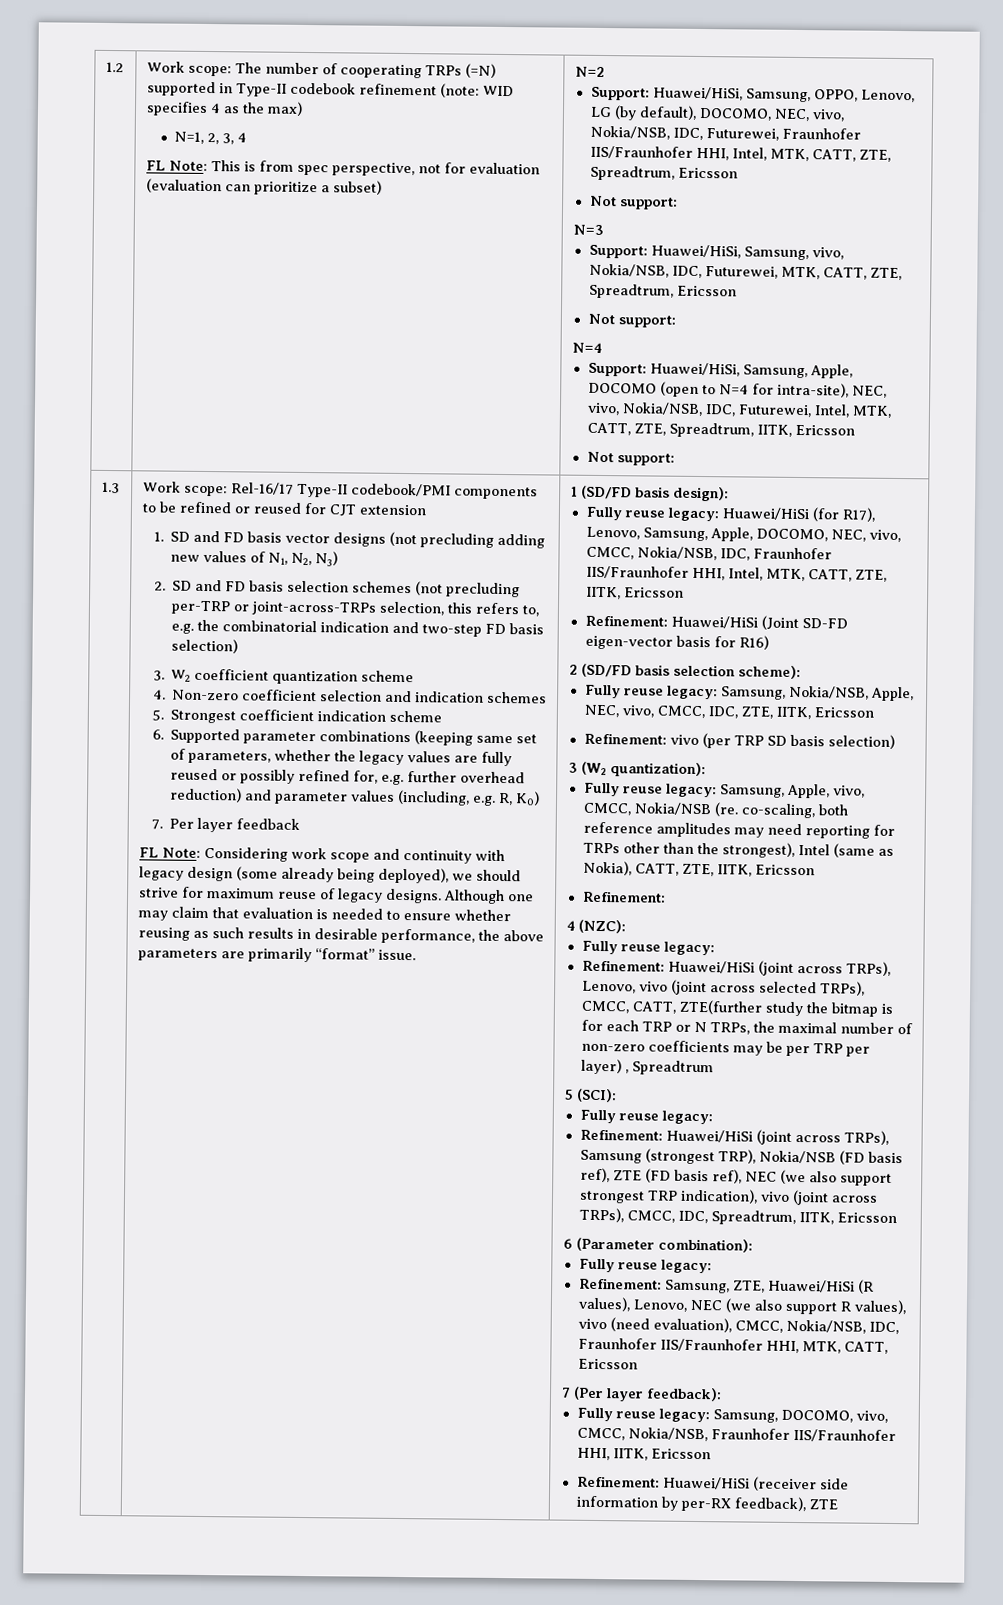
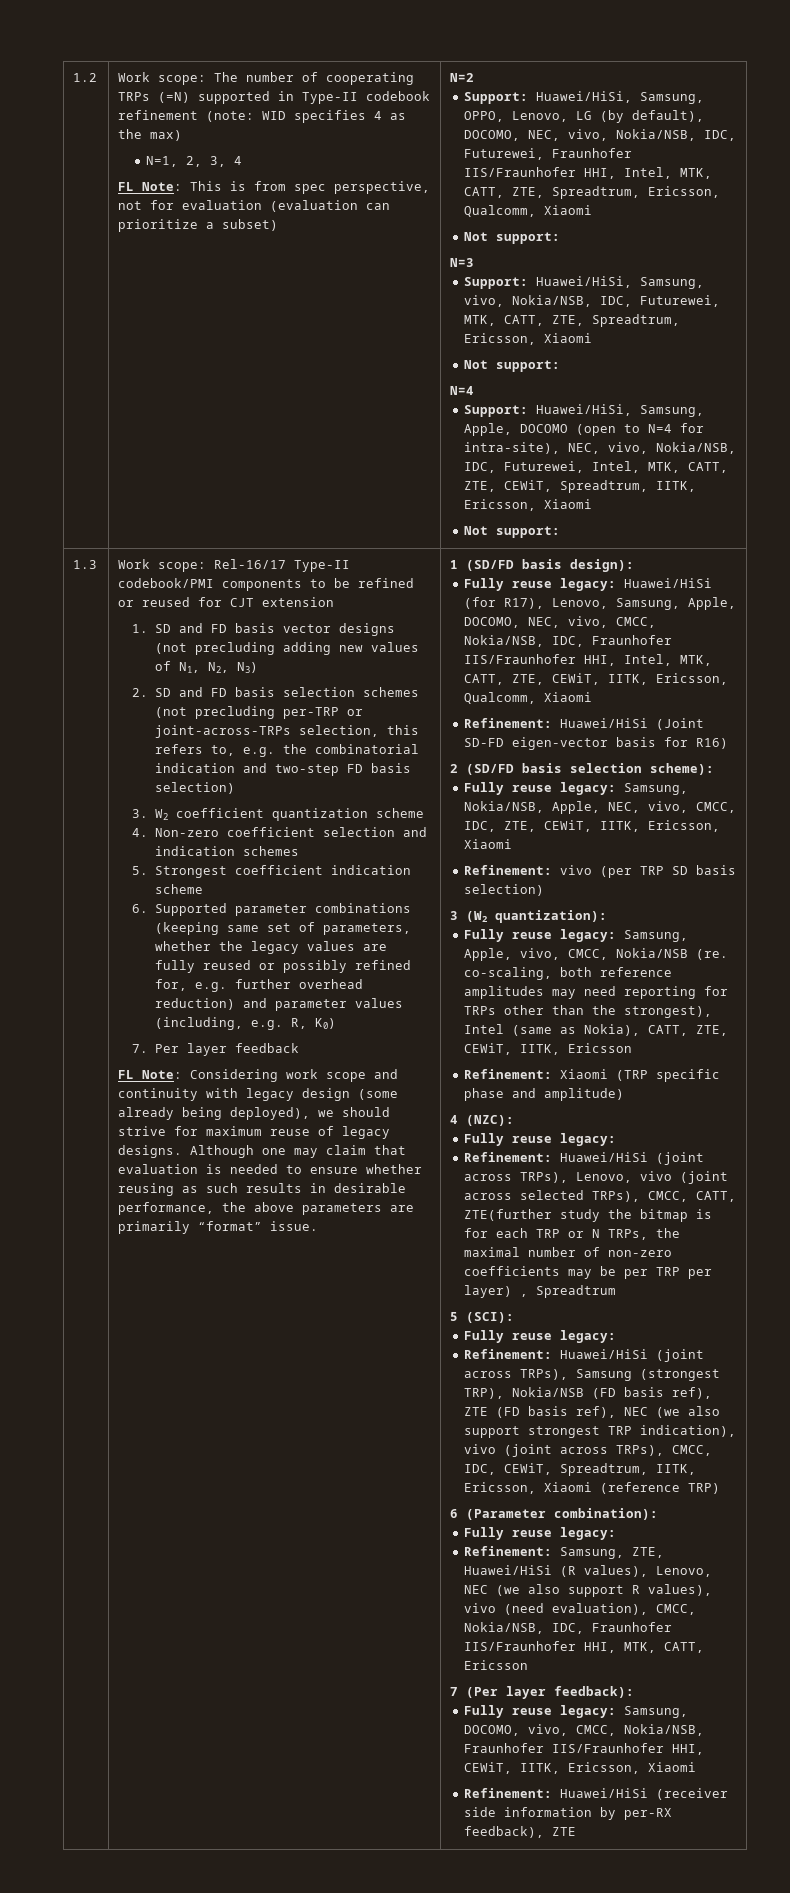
- Support: Huawei/HiSi, Samsung, OPPO, Lenovo, LG (by default), DOCOMO, NEC, vivo, Nokia/NSB, IDC, Futurewei, Fraunhofer IIS/Fraunhofer HHI, Intel, MTK, CATT, ZTE, Spreadtrum, Ericsson
+ Support: Huawei/HiSi, Samsung, OPPO, Lenovo, LG (by default), DOCOMO, NEC, vivo, Nokia/NSB, IDC, Futurewei, Fraunhofer IIS/Fraunhofer HHI, Intel, MTK, CATT, ZTE, Spreadtrum, Ericsson, Qualcomm, Xiaomi
- Support: Huawei/HiSi, Samsung, vivo, Nokia/NSB, IDC, Futurewei, MTK, CATT, ZTE, Spreadtrum, Ericsson
+ Support: Huawei/HiSi, Samsung, vivo, Nokia/NSB, IDC, Futurewei, MTK, CATT, ZTE, Spreadtrum, Ericsson, Xiaomi
- Support: Huawei/HiSi, Samsung, Apple, DOCOMO (open to N=4 for intra-site), NEC, vivo, Nokia/NSB, IDC, Futurewei, Intel, MTK, CATT, ZTE, Spreadtrum, IITK, Ericsson
+ Support: Huawei/HiSi, Samsung, Apple, DOCOMO (open to N=4 for intra-site), NEC, vivo, Nokia/NSB, IDC, Futurewei, Intel, MTK, CATT, ZTE, CEWiT, Spreadtrum, IITK, Ericsson, Xiaomi
- Fully reuse legacy: Huawei/HiSi (for R17), Lenovo, Samsung, Apple, DOCOMO, NEC, vivo, CMCC, Nokia/NSB, IDC, Fraunhofer IIS/Fraunhofer HHI, Intel, MTK, CATT, ZTE, IITK, Ericsson
+ Fully reuse legacy: Huawei/HiSi (for R17), Lenovo, Samsung, Apple, DOCOMO, NEC, vivo, CMCC, Nokia/NSB, IDC, Fraunhofer IIS/Fraunhofer HHI, Intel, MTK, CATT, ZTE, CEWiT, IITK, Ericsson, Qualcomm, Xiaomi
- Fully reuse legacy: Samsung, Nokia/NSB, Apple, NEC, vivo, CMCC, IDC, ZTE, IITK, Ericsson
+ Fully reuse legacy: Samsung, Nokia/NSB, Apple, NEC, vivo, CMCC, IDC, ZTE, CEWiT, IITK, Ericsson, Xiaomi
- Fully reuse legacy: Samsung, Apple, vivo, CMCC, Nokia/NSB (re. co-scaling, both reference amplitudes may need reporting for TRPs other than the strongest), Intel (same as Nokia), CATT, ZTE, IITK, Ericsson
- Refinement:
+ Fully reuse legacy: Samsung, Apple, vivo, CMCC, Nokia/NSB (re. co-scaling, both reference amplitudes may need reporting for TRPs other than the strongest), Intel (same as Nokia), CATT, ZTE, CEWiT, IITK, Ericsson
+ Refinement: Xiaomi (TRP specific phase and amplitude)
- Refinement: Huawei/HiSi (joint across TRPs), Samsung (strongest TRP), Nokia/NSB (FD basis ref), ZTE (FD basis ref), NEC (we also support strongest TRP indication), vivo (joint across TRPs), CMCC, IDC, Spreadtrum, IITK, Ericsson
+ Refinement: Huawei/HiSi (joint across TRPs), Samsung (strongest TRP), Nokia/NSB (FD basis ref), ZTE (FD basis ref), NEC (we also support strongest TRP indication), vivo (joint across TRPs), CMCC, IDC, CEWiT, Spreadtrum, IITK, Ericsson, Xiaomi (reference TRP)
- Fully reuse legacy: Samsung, DOCOMO, vivo, CMCC, Nokia/NSB, Fraunhofer IIS/Fraunhofer HHI, IITK, Ericsson
+ Fully reuse legacy: Samsung, DOCOMO, vivo, CMCC, Nokia/NSB, Fraunhofer IIS/Fraunhofer HHI, CEWiT, IITK, Ericsson, Xiaomi

